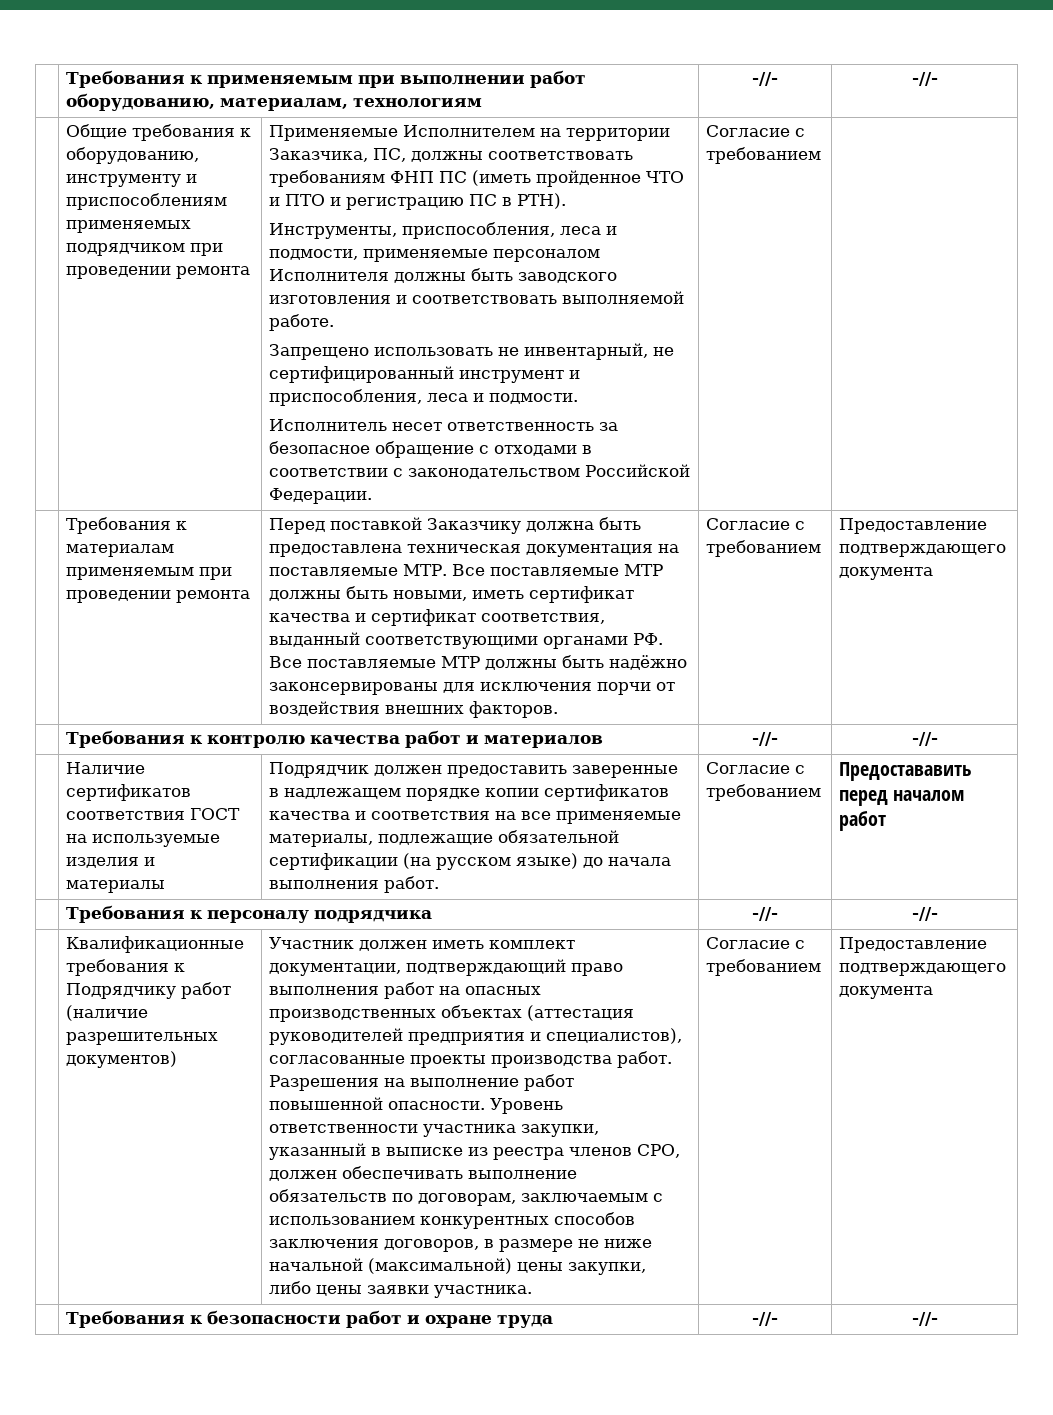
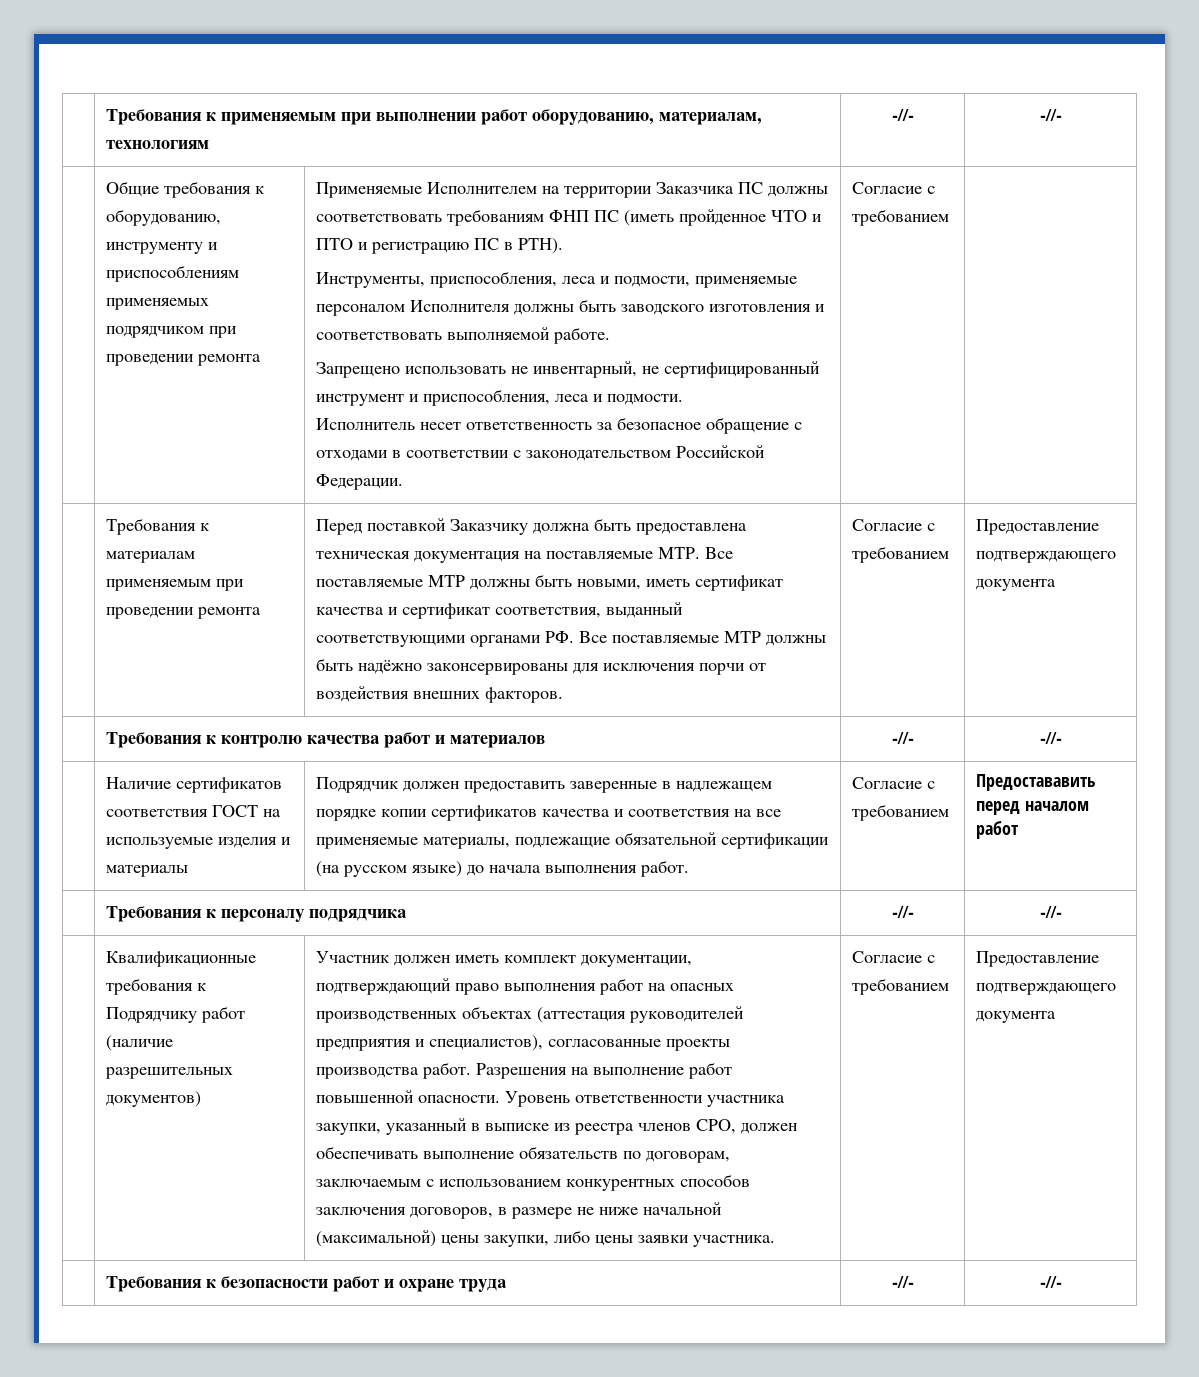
- Применяемые Исполнителем на территории Заказчика, ПС, должны соответствовать требованиям ФНП ПС (иметь пройденное ЧТО и ПТО и регистрацию ПС в РТН).
+ Применяемые Исполнителем на территории Заказчика ПС должны соответствовать требованиям ФНП ПС (иметь пройденное ЧТО и ПТО и регистрацию ПС в РТН).

